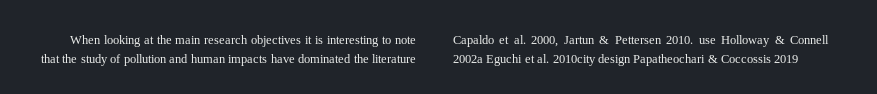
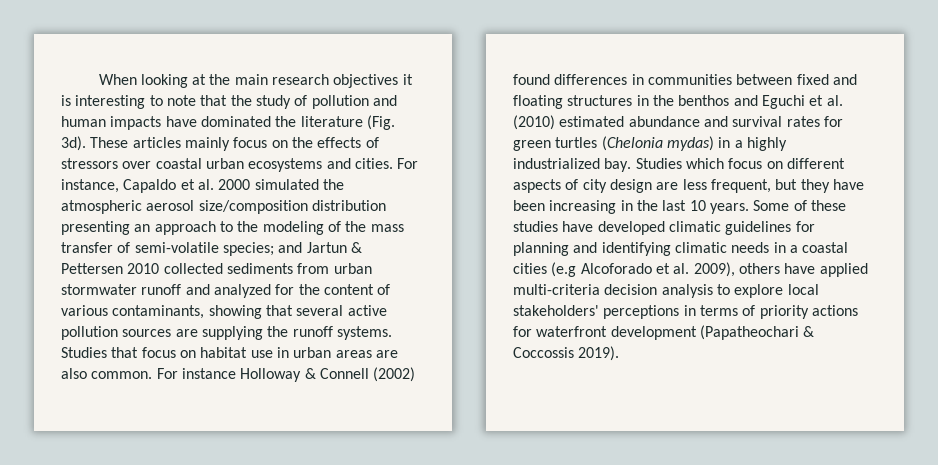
- When looking at the main research objectives it is interesting to note that the study of pollution and human impacts have dominated the literature Capaldo et al. 2000, Jartun & Pettersen 2010. use Holloway & Connell 2002a Eguchi et al. 2010city design Papatheochari & Coccossis 2019
+ When looking at the main research objectives it is interesting to note that the study of pollution and human impacts have dominated the literature (Fig. 3d). These articles mainly focus on the effects of stressors over coastal urban ecosystems and cities. For instance, Capaldo et al. 2000 simulated the atmospheric aerosol size/composition distribution presenting an approach to the modeling of the mass transfer of semi-volatile species; and Jartun & Pettersen 2010 collected sediments from urban stormwater runoff and analyzed for the content of various contaminants, showing that several active pollution sources are supplying the runoff systems. Studies that focus on habitat use in urban areas are also common. For instance Holloway & Connell (2002) found differences in communities between fixed and floating structures in the benthos and Eguchi et al. (2010) estimated abundance and survival rates for green turtles (Chelonia mydas) in a highly industrialized bay. Studies which focus on different aspects of city design are less frequent, but they have been increasing in the last 10 years. Some of these studies have developed climatic guidelines for planning and identifying climatic needs in a coastal cities (e.g Alcoforado et al. 2009), others have applied multi-criteria decision analysis to explore local stakeholders' perceptions in terms of priority actions for waterfront development (Papatheochari & Coccossis 2019).

